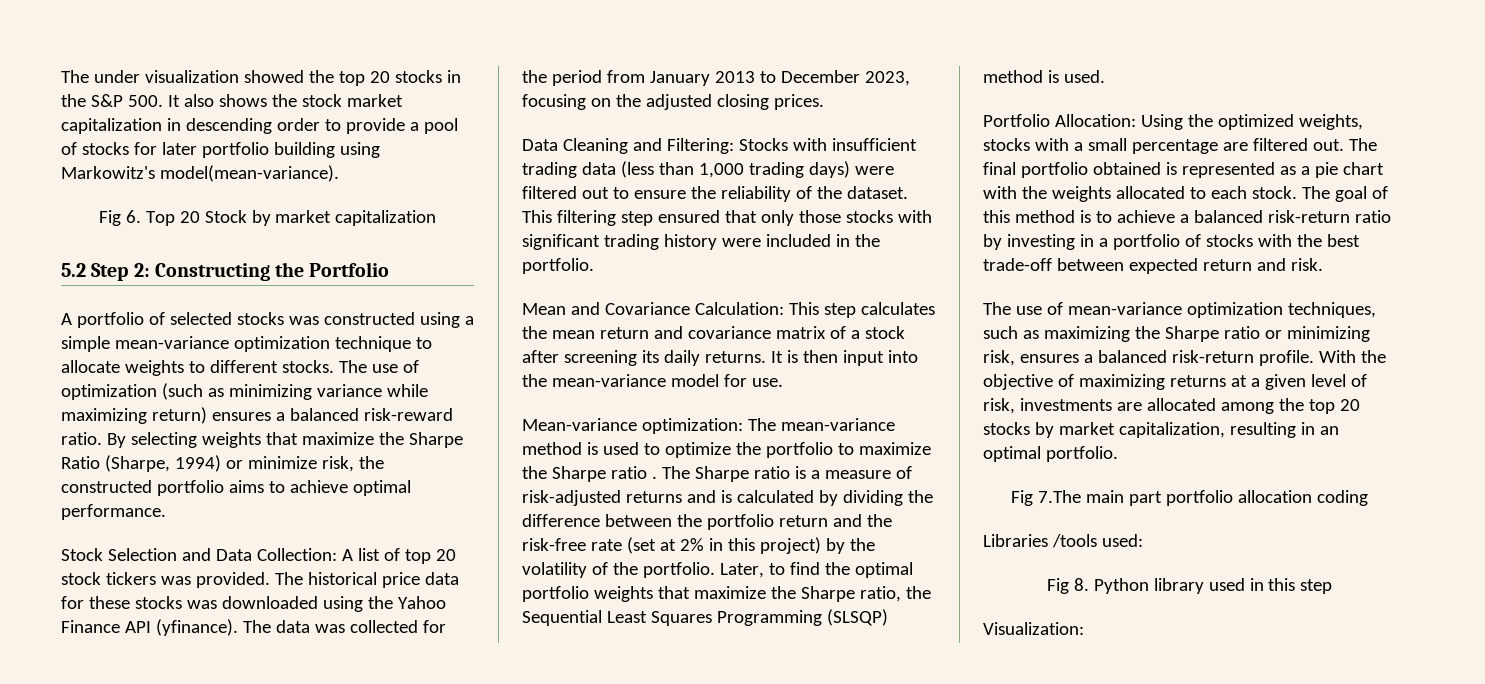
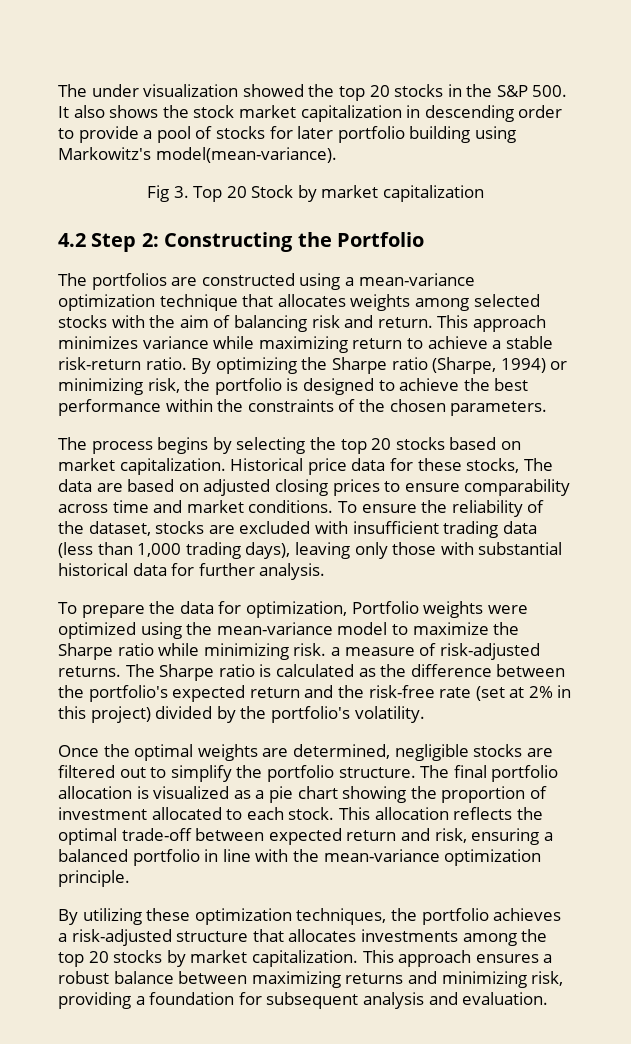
- Fig 6. Top 20 Stock by market capitalization
+ Fig 3. Top 20 Stock by market capitalization
- 5.2 Step 2: Constructing the Portfolio
+ 4.2 Step 2: Constructing the Portfolio
- A portfolio of selected stocks was constructed using a simple mean-variance optimization technique to allocate weights to different stocks. The use of optimization (such as minimizing variance while maximizing return) ensures a balanced risk-reward ratio. By selecting weights that maximize the Sharpe Ratio (Sharpe, 1994) or minimize risk, the constructed portfolio aims to achieve optimal performance.
- Stock Selection and Data Collection: A list of top 20 stock tickers was provided. The historical price data for these stocks was downloaded using the Yahoo Finance API (yfinance). The data was collected for the period from January 2013 to December 2023, focusing on the adjusted closing prices.
- Data Cleaning and Filtering: Stocks with insufficient trading data (less than 1,000 trading days) were filtered out to ensure the reliability of the dataset. This filtering step ensured that only those stocks with significant trading history were included in the portfolio.
- Mean and Covariance Calculation: This step calculates the mean return and covariance matrix of a stock after screening its daily returns. It is then input into the mean-variance model for use.
- Mean-variance optimization: The mean-variance method is used to optimize the portfolio to maximize the Sharpe ratio . The Sharpe ratio is a measure of risk-adjusted returns and is calculated by dividing the difference between the portfolio return and the risk-free rate (set at 2% in this project) by the volatility of the portfolio. Later, to find the optimal portfolio weights that maximize the Sharpe ratio, the Sequential Least Squares Programming (SLSQP) method is used.
- Portfolio Allocation: Using the optimized weights, stocks with a small percentage are filtered out. The final portfolio obtained is represented as a pie chart with the weights allocated to each stock. The goal of this method is to achieve a balanced risk-return ratio by investing in a portfolio of stocks with the best trade-off between expected return and risk.
- The use of mean-variance optimization techniques, such as maximizing the Sharpe ratio or minimizing risk, ensures a balanced risk-return profile. With the objective of maximizing returns at a given level of risk, investments are allocated among the top 20 stocks by market capitalization, resulting in an optimal portfolio.
- Fig 7.The main part portfolio allocation coding
- Libraries /tools used:
- Fig 8. Python library used in this step
- Visualization:
+ The portfolios are constructed using a mean-variance optimization technique that allocates weights among selected stocks with the aim of balancing risk and return. This approach minimizes variance while maximizing return to achieve a stable risk-return ratio. By optimizing the Sharpe ratio (Sharpe, 1994) or minimizing risk, the portfolio is designed to achieve the best performance within the constraints of the chosen parameters.
+ The process begins by selecting the top 20 stocks based on market capitalization. Historical price data for these stocks, The data are based on adjusted closing prices to ensure comparability across time and market conditions. To ensure the reliability of the dataset, stocks are excluded with insufficient trading data (less than 1,000 trading days), leaving only those with substantial historical data for further analysis.
+ To prepare the data for optimization, Portfolio weights were optimized using the mean-variance model to maximize the Sharpe ratio while minimizing risk. a measure of risk-adjusted returns. The Sharpe ratio is calculated as the difference between the portfolio's expected return and the risk-free rate (set at 2% in this project) divided by the portfolio's volatility.
+ Once the optimal weights are determined, negligible stocks are filtered out to simplify the portfolio structure. The final portfolio allocation is visualized as a pie chart showing the proportion of investment allocated to each stock. This allocation reflects the optimal trade-off between expected return and risk, ensuring a balanced portfolio in line with the mean-variance optimization principle.
+ By utilizing these optimization techniques, the portfolio achieves a risk-adjusted structure that allocates investments among the top 20 stocks by market capitalization. This approach ensures a robust balance between maximizing returns and minimizing risk, providing a foundation for subsequent analysis and evaluation.

